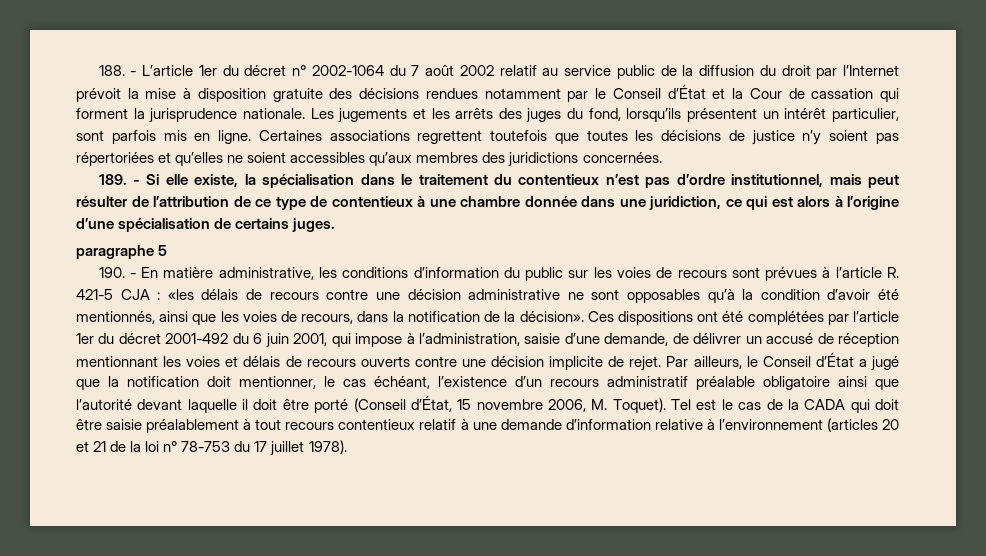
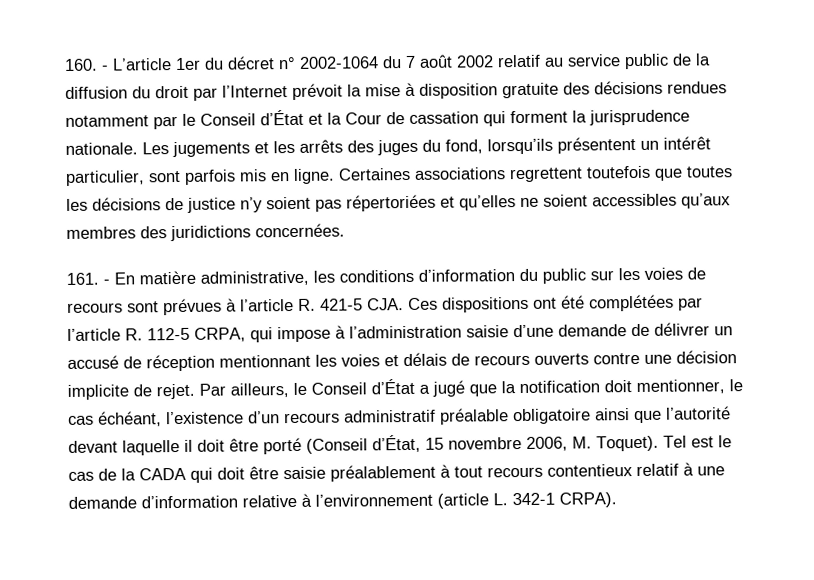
- 188. - L’article 1er du décret n° 2002-1064 du 7 août 2002 relatif au service public de la diffusion du droit par l’Internet prévoit la mise à disposition gratuite des décisions rendues notamment par le Conseil d’État et la Cour de cassation qui forment la jurisprudence nationale.
+ 160. - L’article 1er du décret n° 2002-1064 du 7 août 2002 relatif au service public de la diffusion du droit par l’Internet prévoit la mise à disposition gratuite des décisions rendues notamment par le Conseil d’État et la Cour de cassation qui forment la jurisprudence nationale.
- 189. - Si elle existe, la spécialisation dans le traitement du contentieux n’est pas d’ordre institutionnel, mais peut résulter de l’attribution de ce type de contentieux à une chambre donnée dans une juridiction, ce qui est alors à l’origine d’une spécialisation de certains juges.
- paragraphe 5
- 190. - En matière administrative, les conditions d’information du public sur les voies de recours sont prévues à l’article R. 421-5 CJA : «les délais de recours contre une décision administrative ne sont opposables qu’à la condition d’avoir été mentionnés, ainsi que les voies de recours, dans la notification de la décision». Ces dispositions ont été complétées par l’article 1er du décret 2001-492 du 6 juin 2001, qui impose à l’administration, saisie d’une demande, de délivrer un accusé de réception mentionnant les voies et délais de recours ouverts contre une décision implicite de rejet.
+ 161. - En matière administrative, les conditions d’information du public sur les voies de recours sont prévues à l’article R. 421-5 CJA. Ces dispositions ont été complétées par l’article R. 112-5 CRPA, qui impose à l’administration saisie d’une demande de délivrer un accusé de réception mentionnant les voies et délais de recours ouverts contre une décision implicite de rejet.
- Tel est le cas de la CADA qui doit être saisie préalablement à tout recours contentieux relatif à une demande d’information relative à l’environnement (articles 20 et 21 de la loi n° 78-753 du 17 juillet 1978).
+ Tel est le cas de la CADA qui doit être saisie préalablement à tout recours contentieux relatif à une demande d’information relative à l’environnement (article L. 342-1 CRPA).

